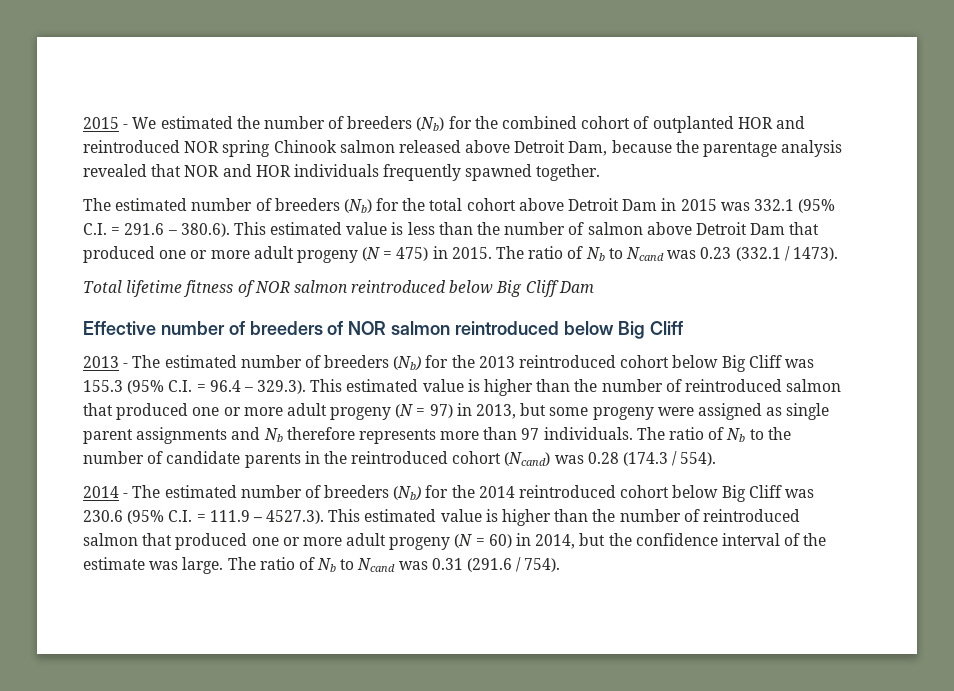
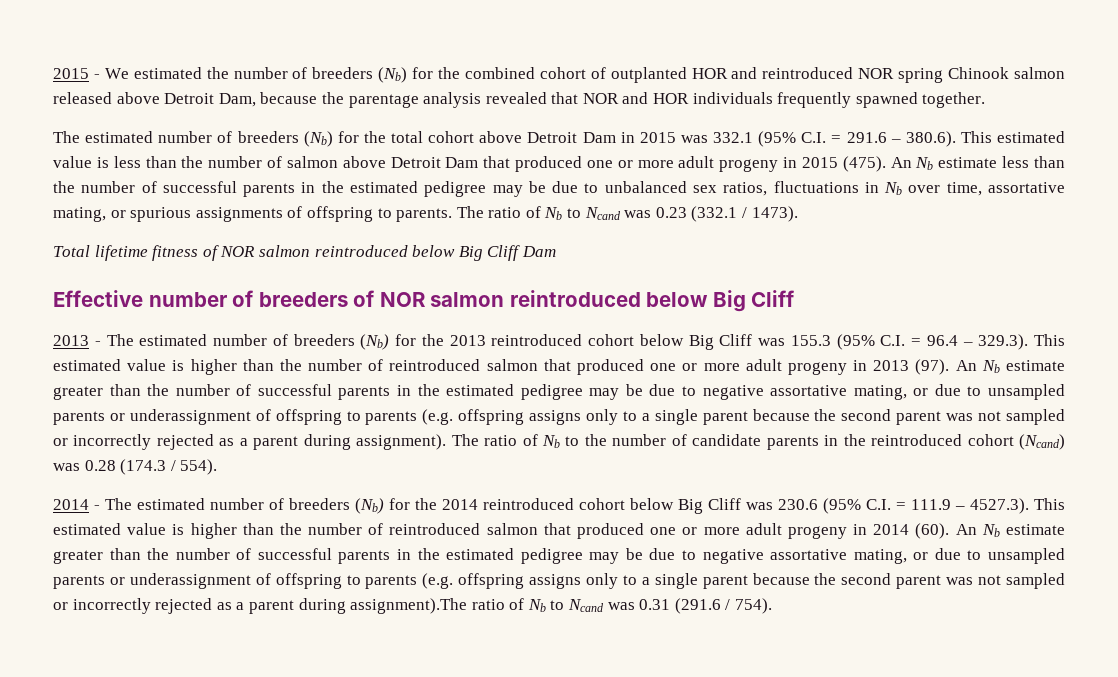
- The estimated number of breeders (Nb) for the total cohort above Detroit Dam in 2015 was 332.1 (95% C.I. = 291.6 – 380.6). This estimated value is less than the number of salmon above Detroit Dam that produced one or more adult progeny (N = 475) in 2015.
+ The estimated number of breeders (Nb) for the total cohort above Detroit Dam in 2015 was 332.1 (95% C.I. = 291.6 – 380.6). This estimated value is less than the number of salmon above Detroit Dam that produced one or more adult progeny in 2015 (475). An Nb estimate less than the number of successful parents in the estimated pedigree may be due to unbalanced sex ratios, fluctuations in Nb over time, assortative mating, or spurious assignments of offspring to parents.
- 2013 - The estimated number of breeders (Nb) for the 2013 reintroduced cohort below Big Cliff was 155.3 (95% C.I. = 96.4 – 329.3). This estimated value is higher than the number of reintroduced salmon that produced one or more adult progeny (N = 97) in 2013, but some progeny were assigned as single parent assignments and Nb therefore represents more than 97 individuals.
+ 2013 - The estimated number of breeders (Nb) for the 2013 reintroduced cohort below Big Cliff was 155.3 (95% C.I. = 96.4 – 329.3). This estimated value is higher than the number of reintroduced salmon that produced one or more adult progeny in 2013 (97). An Nb estimate greater than the number of successful parents in the estimated pedigree may be due to negative assortative mating, or due to unsampled parents or underassignment of offspring to parents (e.g. offspring assigns only to a single parent because the second parent was not sampled or incorrectly rejected as a parent during assignment).
- 2014 - The estimated number of breeders (Nb) for the 2014 reintroduced cohort below Big Cliff was 230.6 (95% C.I. = 111.9 – 4527.3). This estimated value is higher than the number of reintroduced salmon that produced one or more adult progeny (N = 60) in 2014, but the confidence interval of the estimate was large. The ratio of Nb to Ncand was 0.31 (291.6 / 754).
+ 2014 - The estimated number of breeders (Nb) for the 2014 reintroduced cohort below Big Cliff was 230.6 (95% C.I. = 111.9 – 4527.3). This estimated value is higher than the number of reintroduced salmon that produced one or more adult progeny in 2014 (60). An Nb estimate greater than the number of successful parents in the estimated pedigree may be due to negative assortative mating, or due to unsampled parents or underassignment of offspring to parents (e.g. offspring assigns only to a single parent because the second parent was not sampled or incorrectly rejected as a parent during assignment).The ratio of Nb to Ncand was 0.31 (291.6 / 754).

